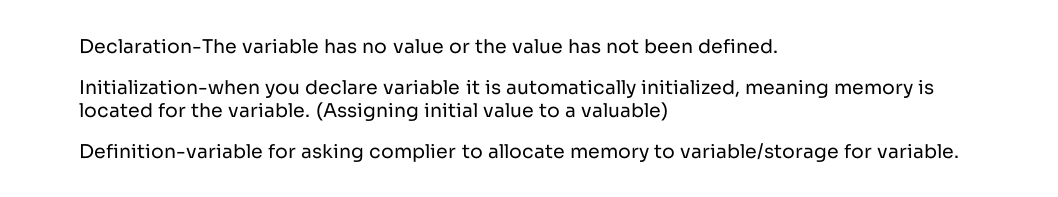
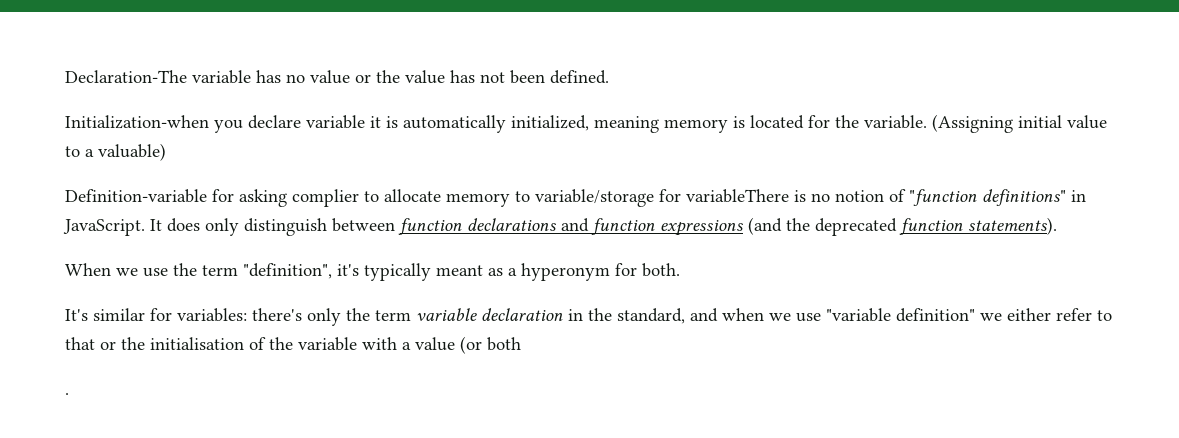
- Definition-variable for asking complier to allocate memory to variable/storage for variable.
+ Definition-variable for asking complier to allocate memory to variable/storage for variableThere is no notion of "function definitions" in JavaScript. It does only distinguish between function declarations and function expressions (and the deprecated function statements).
+ When we use the term "definition", it's typically meant as a hyperonym for both.
+ It's similar for variables: there's only the term variable declaration in the standard, and when we use "variable definition" we either refer to that or the initialisation of the variable with a value (or both
+ .

